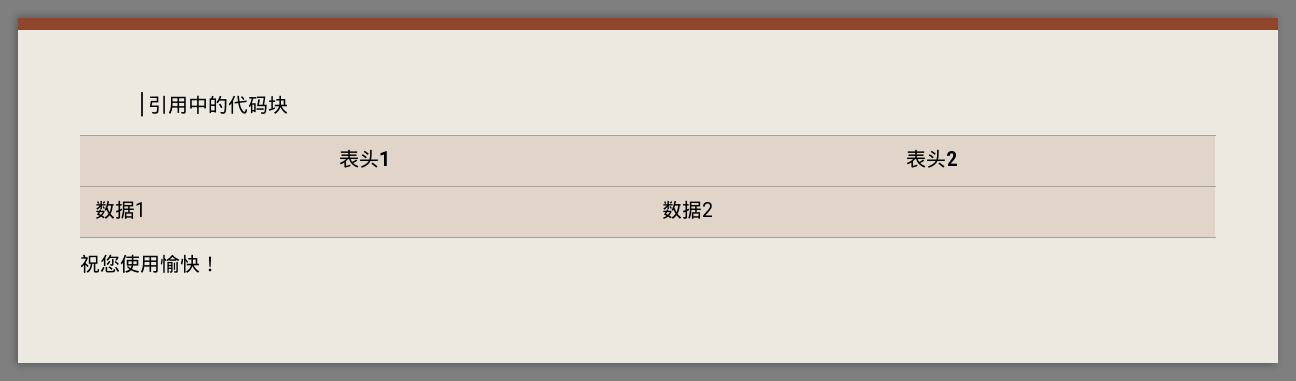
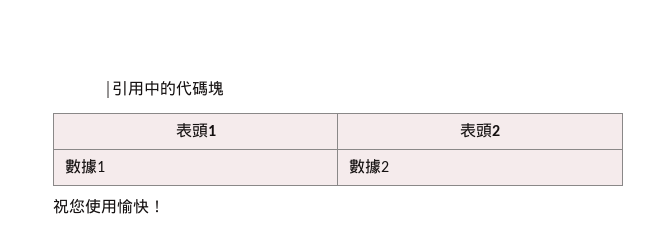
- │引用中的代码块
- 表头1 | 表头2
- 数据1 | 数据2
+ │引用中的代碼塊
+ 表頭1 | 表頭2
+ 數據1 | 數據2

